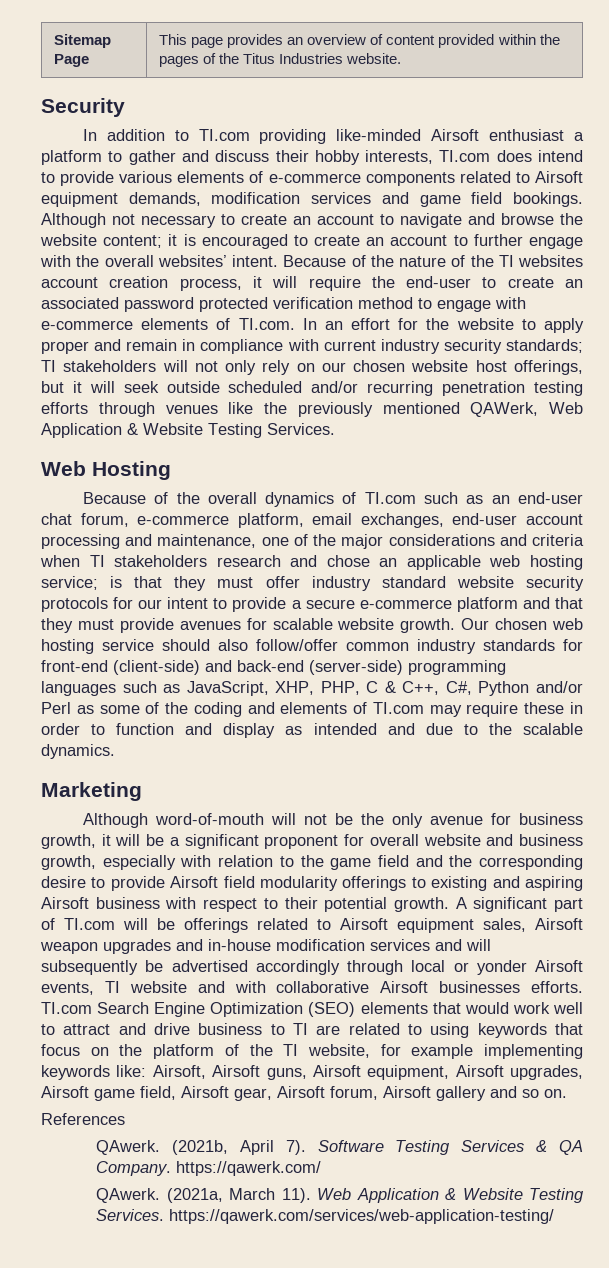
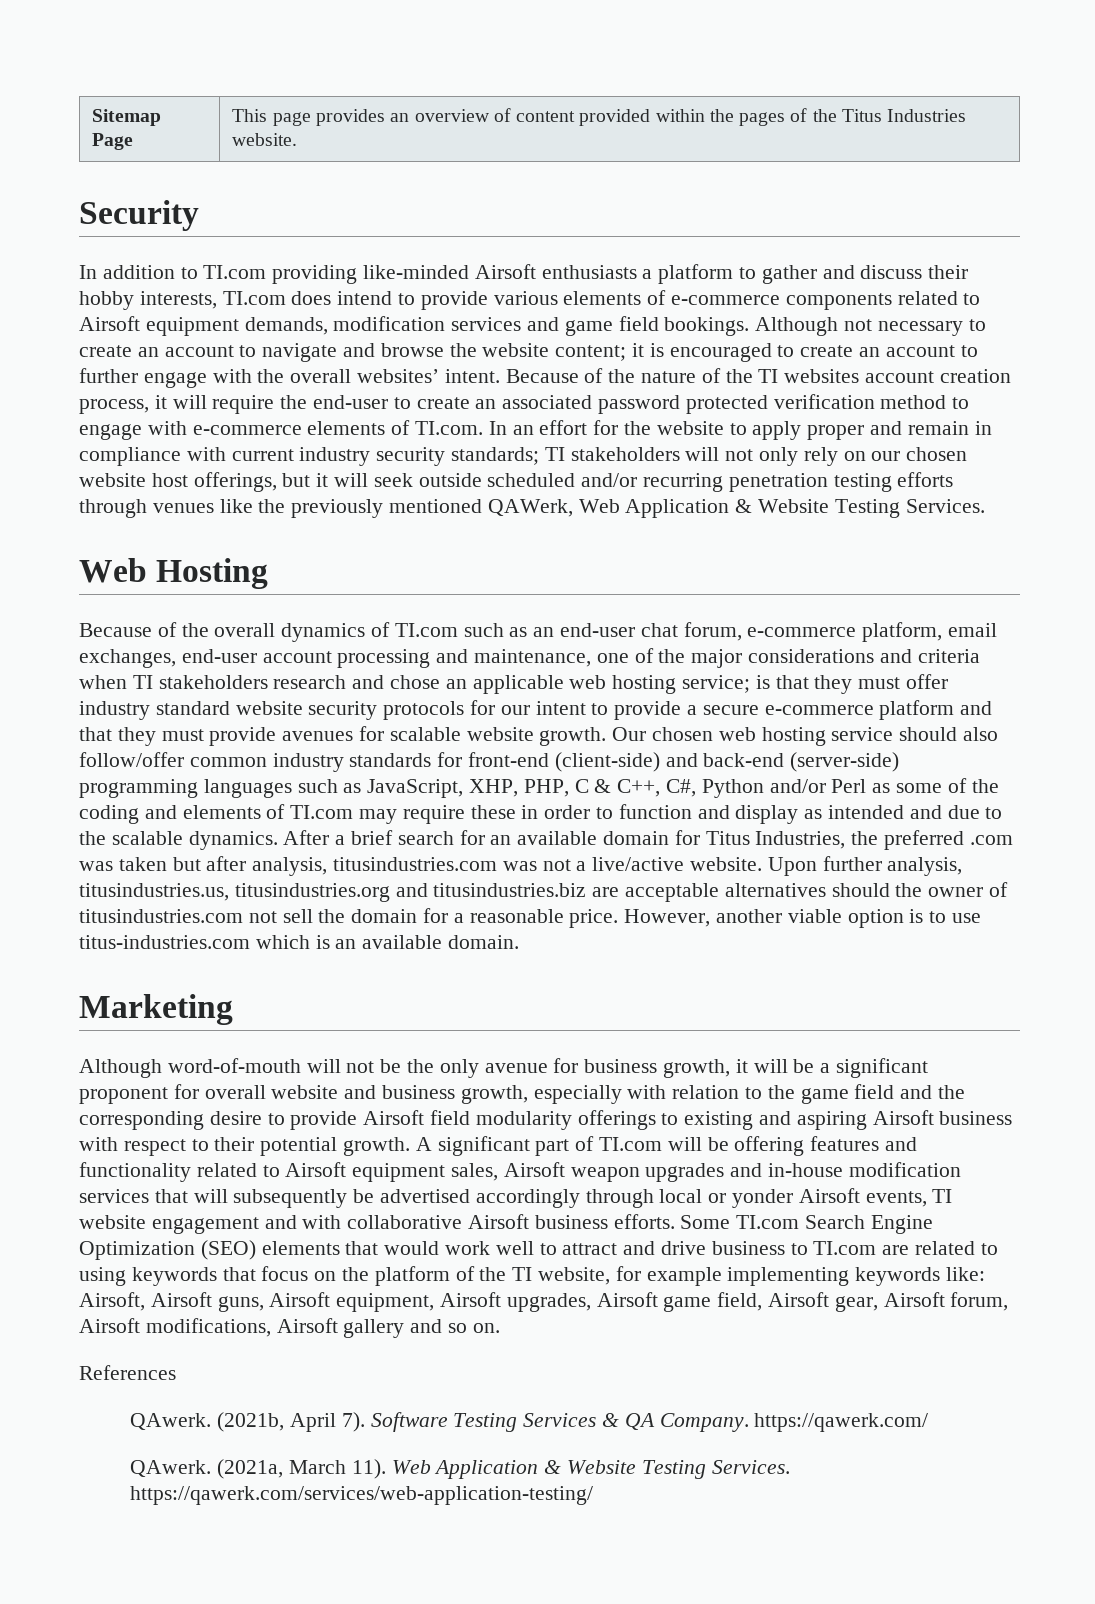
- In addition to TI.com providing like-minded Airsoft enthusiast a platform to gather and discuss their hobby interests, TI.com does intend to provide various elements of e-commerce components related to Airsoft equipment demands, modification services and game field bookings.
+ In addition to TI.com providing like-minded Airsoft enthusiasts a platform to gather and discuss their hobby interests, TI.com does intend to provide various elements of e-commerce components related to Airsoft equipment demands, modification services and game field bookings.
+ After a brief search for an available domain for Titus Industries, the preferred .com was taken but after analysis, titusindustries.com was not a live/active website. Upon further analysis, titusindustries.us, titusindustries.org and titusindustries.biz are acceptable alternatives should the owner of titusindustries.com not sell the domain for a reasonable price. However, another viable option is to use titus-industries.com which is an available domain.
- A significant part of TI.com will be offerings related to Airsoft equipment sales, Airsoft weapon upgrades and in-house modification services and will subsequently be advertised accordingly through local or yonder Airsoft events, TI website and with collaborative Airsoft businesses efforts. TI.com Search Engine Optimization (SEO) elements that would work well to attract and drive business to TI are related to using keywords that focus on the platform of the TI website, for example implementing keywords like:
+ A significant part of TI.com will be offering features and functionality related to Airsoft equipment sales, Airsoft weapon upgrades and in-house modification services that will subsequently be advertised accordingly through local or yonder Airsoft events, TI website engagement and with collaborative Airsoft business efforts. Some TI.com Search Engine Optimization (SEO) elements that would work well to attract and drive business to TI.com are related to using keywords that focus on the platform of the TI website, for example implementing keywords like:
- Airsoft, Airsoft guns, Airsoft equipment, Airsoft upgrades, Airsoft game field, Airsoft gear, Airsoft forum, Airsoft gallery and so on.
+ Airsoft, Airsoft guns, Airsoft equipment, Airsoft upgrades, Airsoft game field, Airsoft gear, Airsoft forum, Airsoft modifications, Airsoft gallery and so on.

